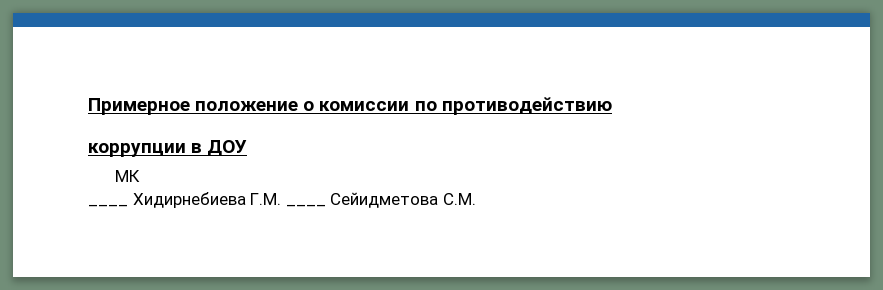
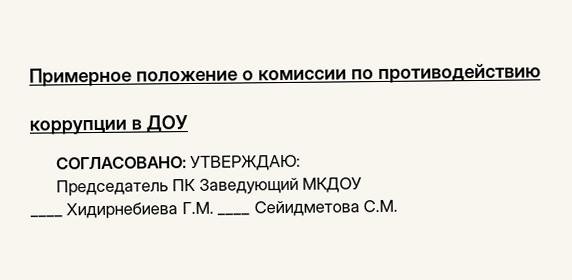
- МК
+ СОГЛАСОВАНО: УТВЕРЖДАЮ:
+ Председатель ПК Заведующий МКДОУ

